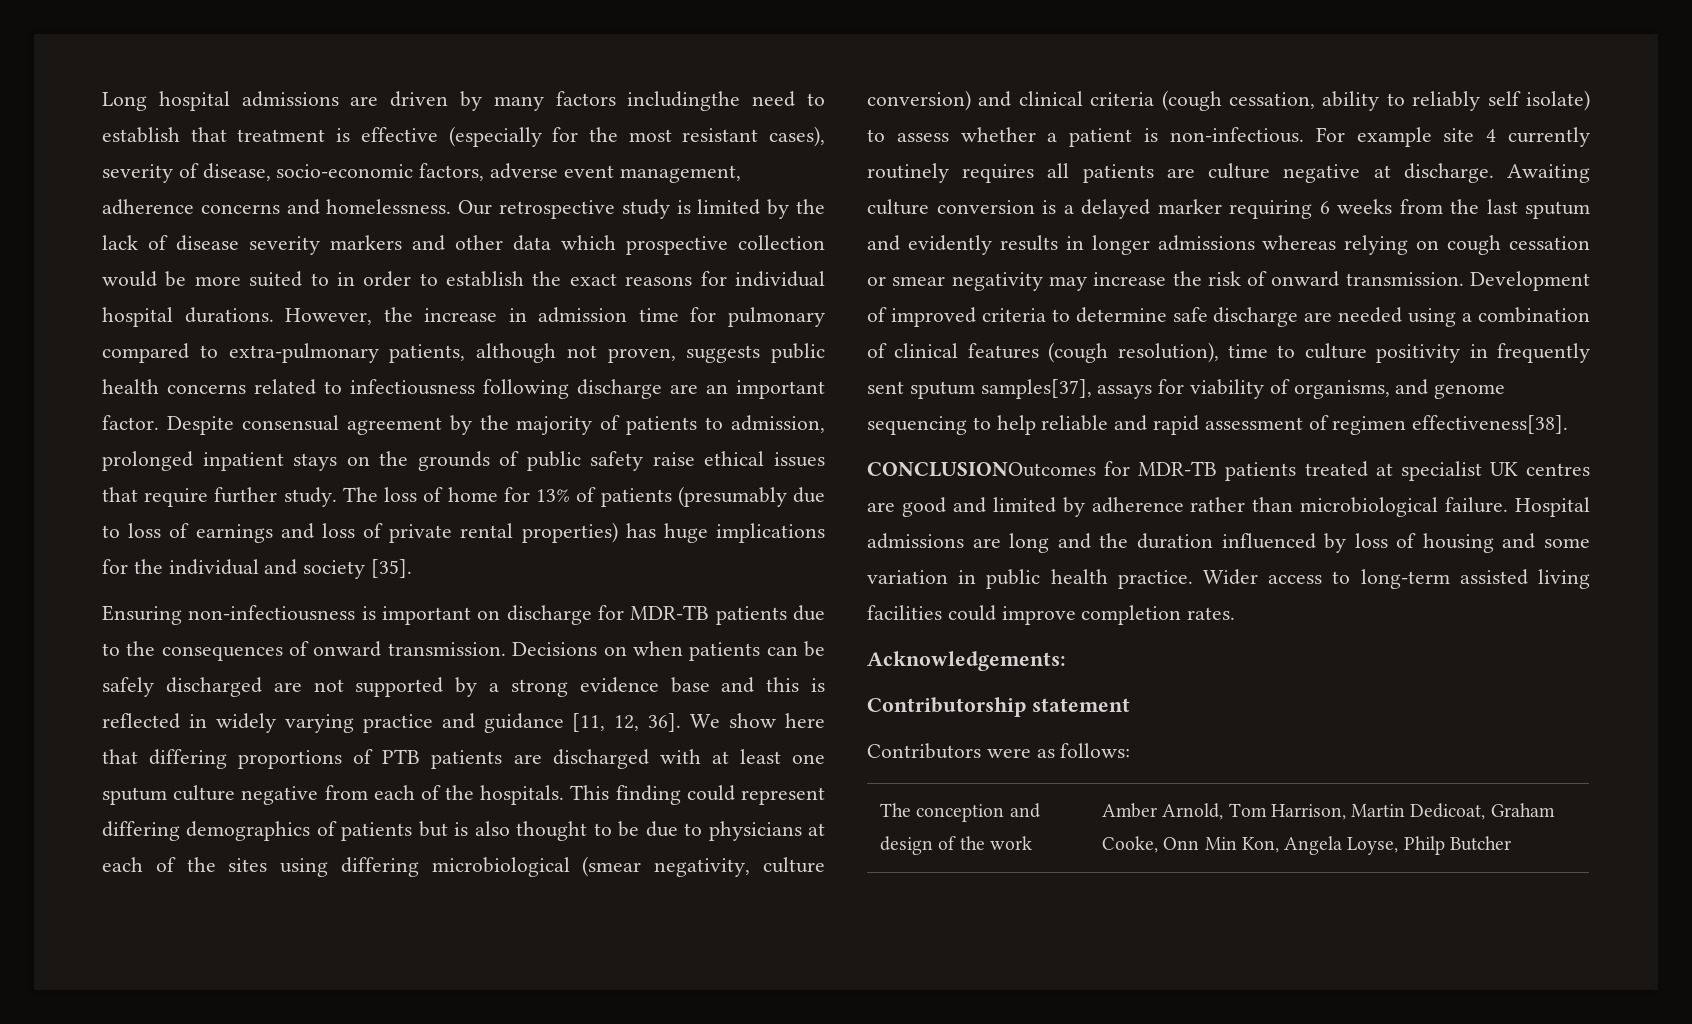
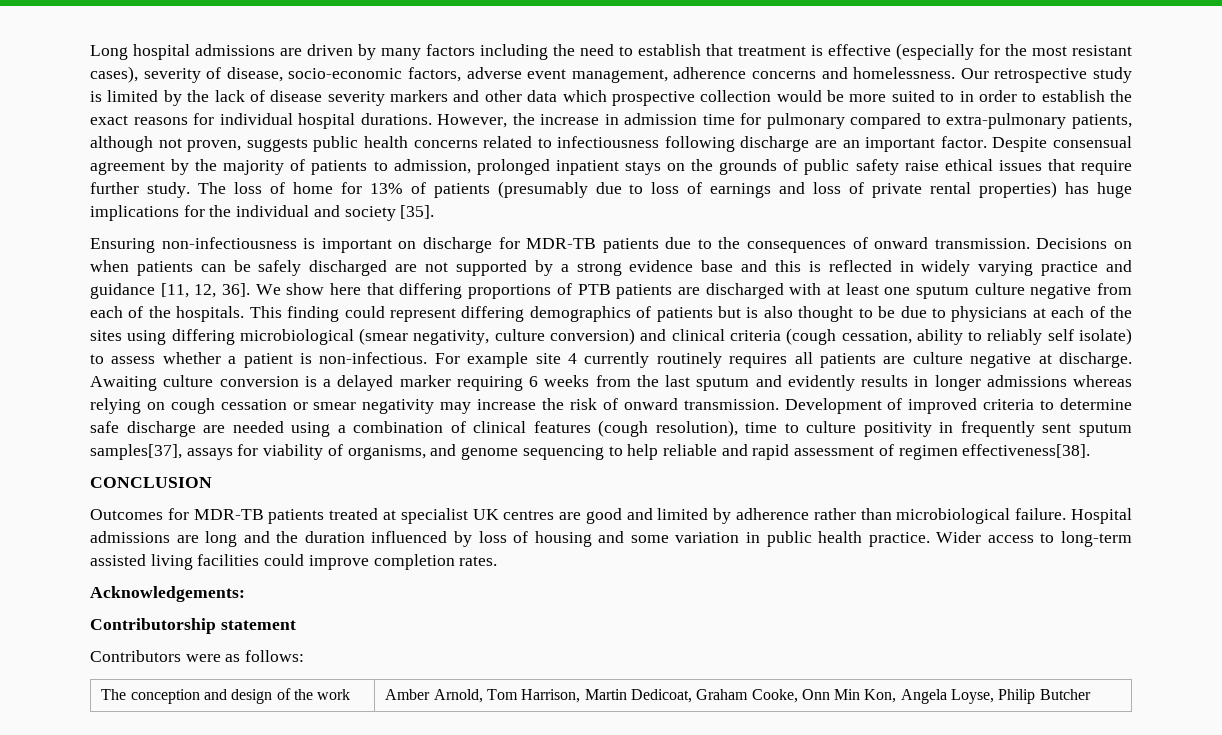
- Long hospital admissions are driven by many factors includingthe need to establish that treatment is effective (especially for the most resistant cases), severity of disease, socio-economic factors, adverse event management, adherence concerns and homelessness.
+ Long hospital admissions are driven by many factors including the need to establish that treatment is effective (especially for the most resistant cases), severity of disease, socio-economic factors, adverse event management, adherence concerns and homelessness.
- CONCLUSIONOutcomes for MDR-TB patients treated at specialist UK centres are good and limited by adherence rather than microbiological failure.
+ CONCLUSION
+ Outcomes for MDR-TB patients treated at specialist UK centres are good and limited by adherence rather than microbiological failure.
- The conception and design of the work | Amber Arnold, Tom Harrison, Martin Dedicoat, Graham Cooke, Onn Min Kon, Angela Loyse, Philp Butcher
+ The conception and design of the work | Amber Arnold, Tom Harrison, Martin Dedicoat, Graham Cooke, Onn Min Kon, Angela Loyse, Philip Butcher

